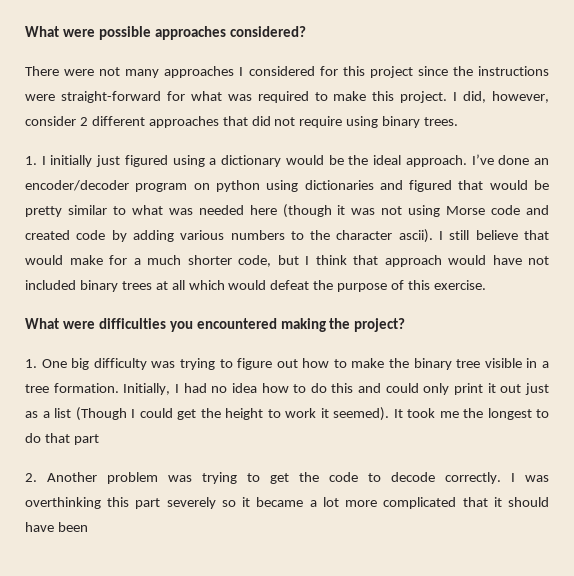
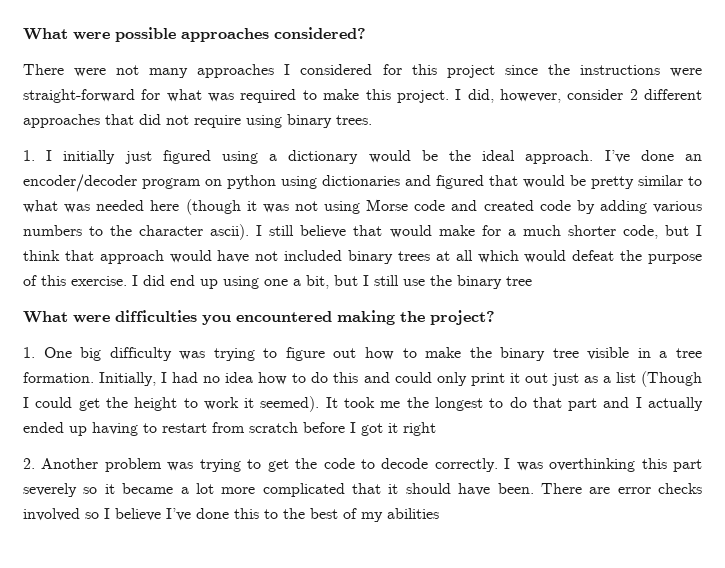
+ I did end up using one a bit, but I still use the binary tree
- It took me the longest to do that part
+ It took me the longest to do that part and I actually ended up having to restart from scratch before I got it right
- I was overthinking this part severely so it became a lot more complicated that it should have been
+ I was overthinking this part severely so it became a lot more complicated that it should have been. There are error checks involved so I believe I’ve done this to the best of my abilities

